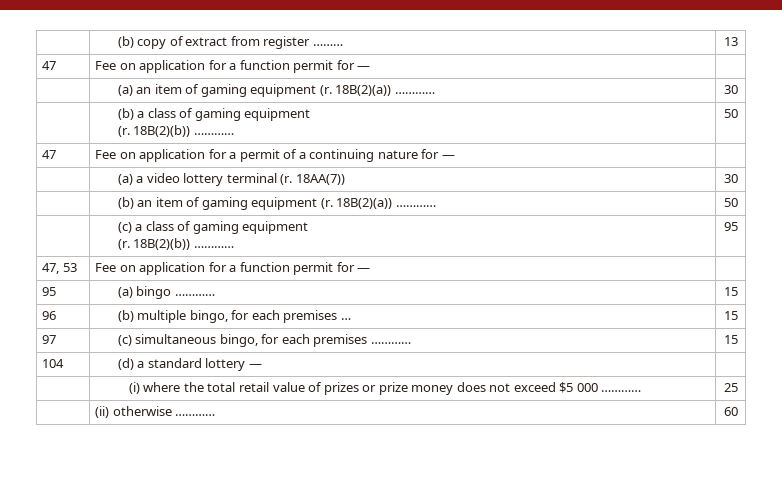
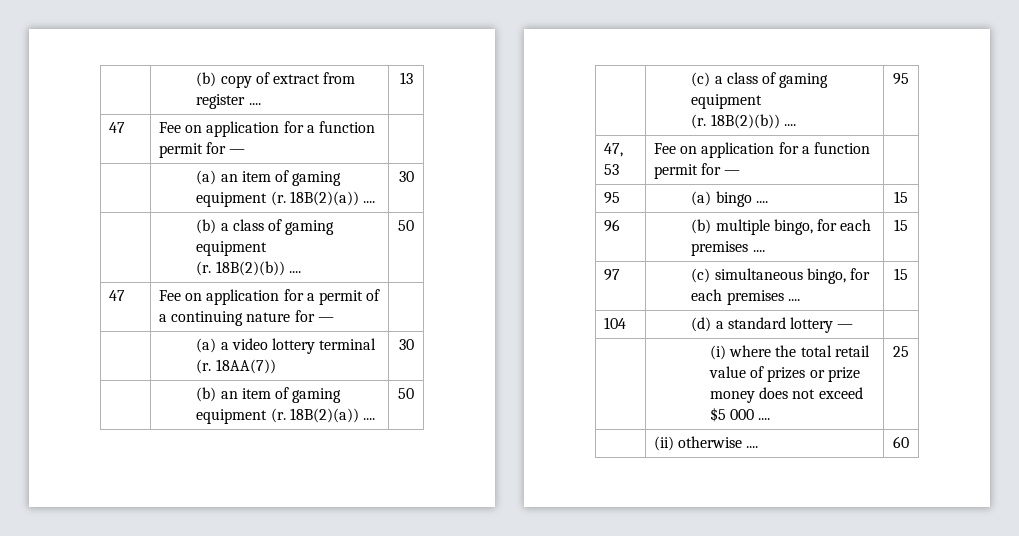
- | (b) copy of extract from register ……… | 13
+ | (b) copy of extract from register .... | 13
- | (a) an item of gaming equipment (r. 18B(2)(a)) ………… | 30
+ | (a) an item of gaming equipment (r. 18B(2)(a)) .... | 30
  | (b) a class of gaming equipment
- (r. 18B(2)(b)) ………… | 50
+ (r. 18B(2)(b)) .... | 50
- | (b) an item of gaming equipment (r. 18B(2)(a)) ………… | 50
+ | (b) an item of gaming equipment (r. 18B(2)(a)) .... | 50
  | (c) a class of gaming equipment
- (r. 18B(2)(b)) ………… | 95
+ (r. 18B(2)(b)) .... | 95
- 95 | (a) bingo ………… | 15
+ 95 | (a) bingo .... | 15
- 96 | (b) multiple bingo, for each premises … | 15
+ 96 | (b) multiple bingo, for each premises .... | 15
- 97 | (c) simultaneous bingo, for each premises ………… | 15
+ 97 | (c) simultaneous bingo, for each premises .... | 15
- | (i) where the total retail value of prizes or prize money does not exceed $5 000 ………… | 25
+ | (i) where the total retail value of prizes or prize money does not exceed $5 000 .... | 25
- | (ii) otherwise ………… | 60
+ | (ii) otherwise .... | 60

